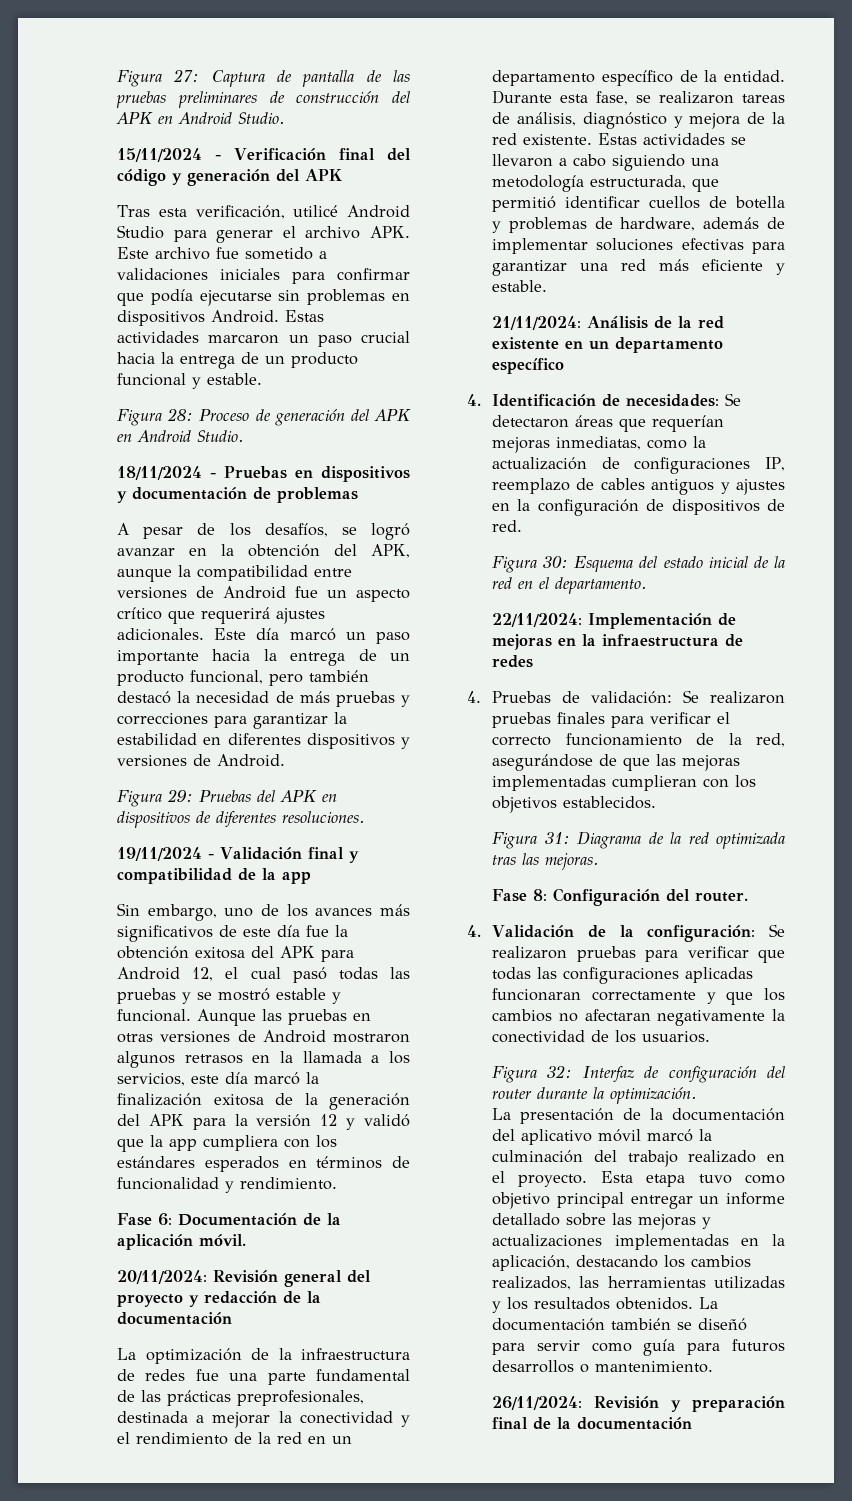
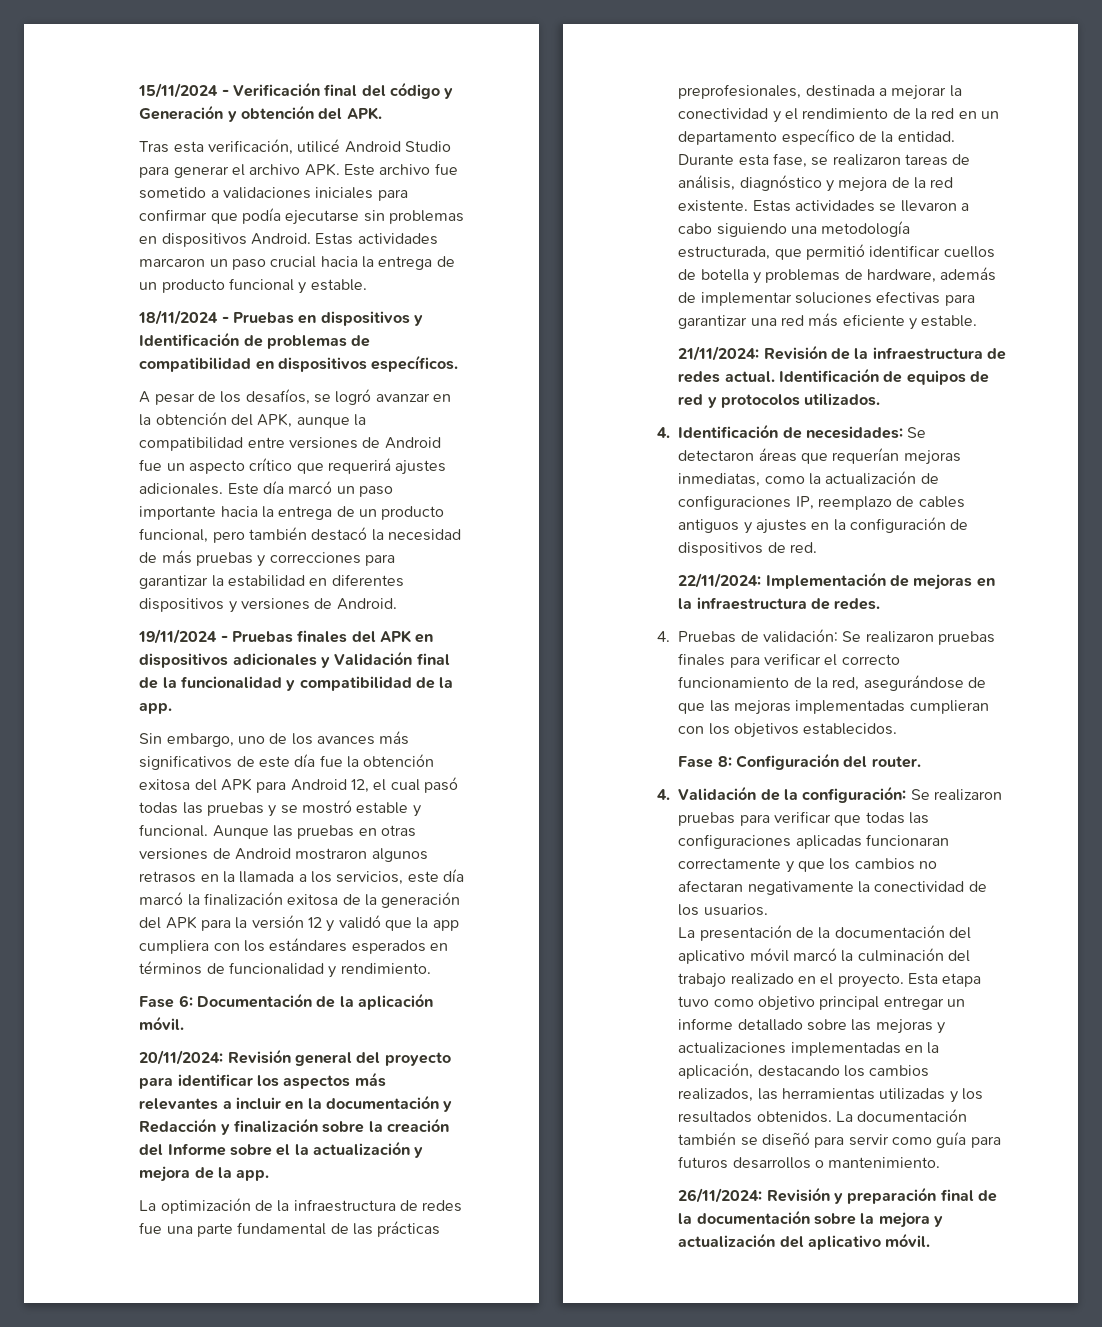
- Figura 27: Captura de pantalla de las pruebas preliminares de construcción del APK en Android Studio.
- 15/11/2024 - Verificación final del código y generación del APK
+ 15/11/2024 - Verificación final del código y Generación y obtención del APK.
- Figura 28: Proceso de generación del APK en Android Studio.
- 18/11/2024 - Pruebas en dispositivos y documentación de problemas
+ 18/11/2024 - Pruebas en dispositivos y Identificación de problemas de compatibilidad en dispositivos específicos.
- Figura 29: Pruebas del APK en dispositivos de diferentes resoluciones.
- 19/11/2024 - Validación final y compatibilidad de la app
+ 19/11/2024 - Pruebas finales del APK en dispositivos adicionales y Validación final de la funcionalidad y compatibilidad de la app.
- 20/11/2024: Revisión general del proyecto y redacción de la documentación
+ 20/11/2024: Revisión general del proyecto para identificar los aspectos más relevantes a incluir en la documentación y Redacción y finalización sobre la creación del Informe sobre el la actualización y mejora de la app.
- 21/11/2024: Análisis de la red existente en un departamento específico
+ 21/11/2024: Revisión de la infraestructura de redes actual. Identificación de equipos de red y protocolos utilizados.
- Figura 30: Esquema del estado inicial de la red en el departamento.
- 22/11/2024: Implementación de mejoras en la infraestructura de redes
+ 22/11/2024: Implementación de mejoras en la infraestructura de redes.
- Figura 31: Diagrama de la red optimizada tras las mejoras.
- Figura 32: Interfaz de configuración del router durante la optimización.
- 26/11/2024: Revisión y preparación final de la documentación
+ 26/11/2024: Revisión y preparación final de la documentación sobre la mejora y actualización del aplicativo móvil.

